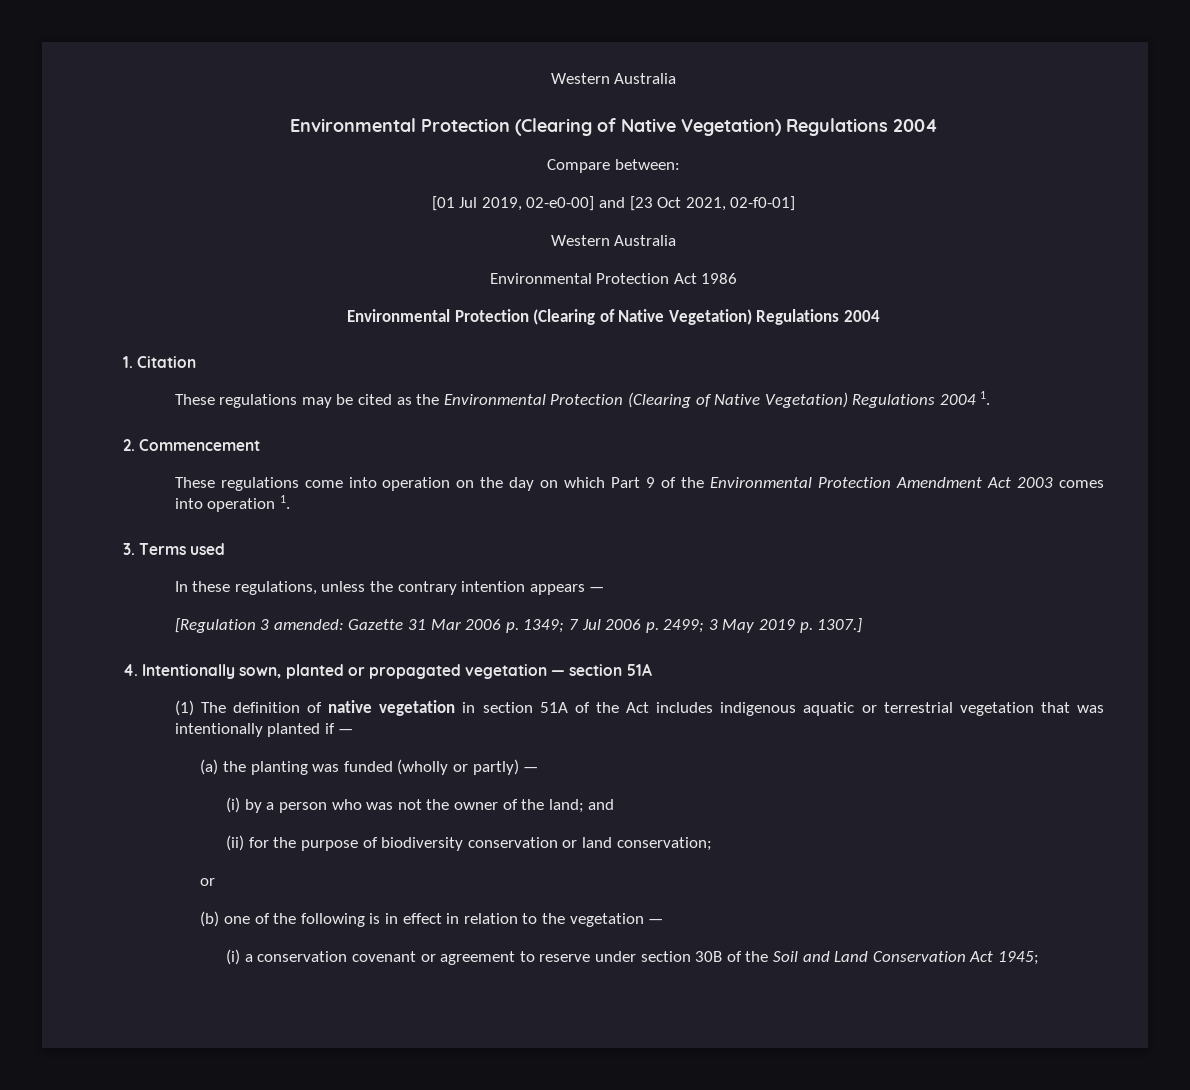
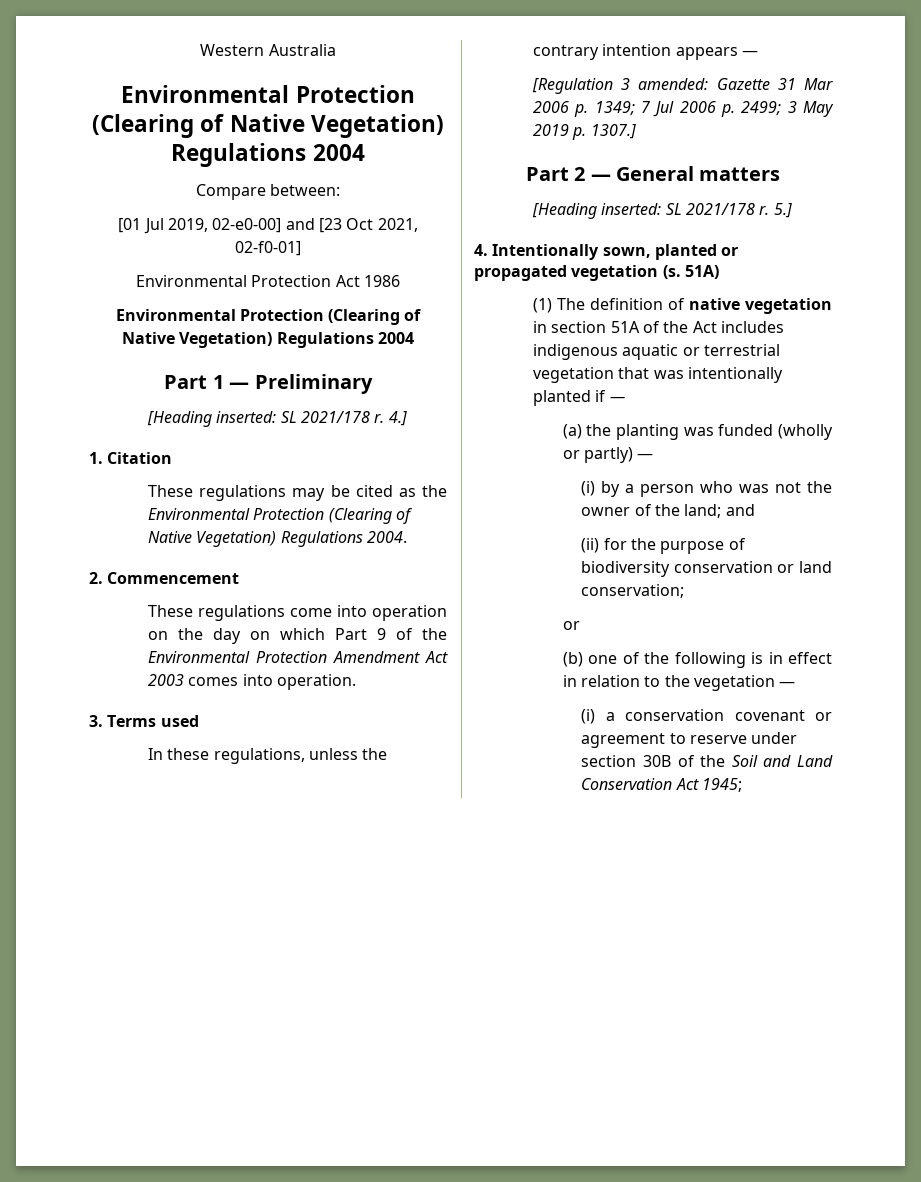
  [01 Jul 2019, 02-e0-00] and [23 Oct 2021, 02-f0-01]
- Western Australia
+ Part 1 — Preliminary
+ [Heading inserted: SL 2021/178 r. 4.]
- These regulations may be cited as the Environmental Protection (Clearing of Native Vegetation) Regulations 2004 1.
+ These regulations may be cited as the Environmental Protection (Clearing of Native Vegetation) Regulations 2004.
- These regulations come into operation on the day on which Part 9 of the Environmental Protection Amendment Act 2003 comes into operation 1.
+ These regulations come into operation on the day on which Part 9 of the Environmental Protection Amendment Act 2003 comes into operation.
+ Part 2 — General matters
+ [Heading inserted: SL 2021/178 r. 5.]
- 4. Intentionally sown, planted or propagated vegetation — section 51A
+ 4. Intentionally sown, planted or propagated vegetation (s. 51A)

